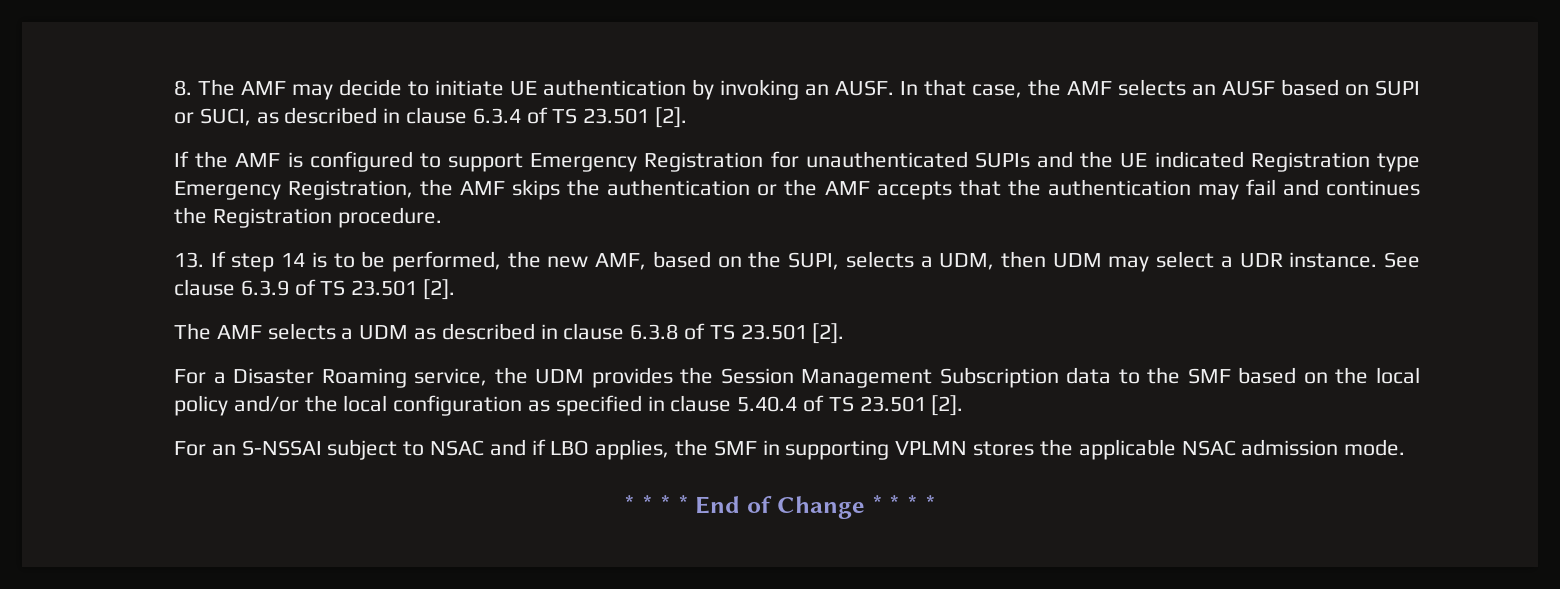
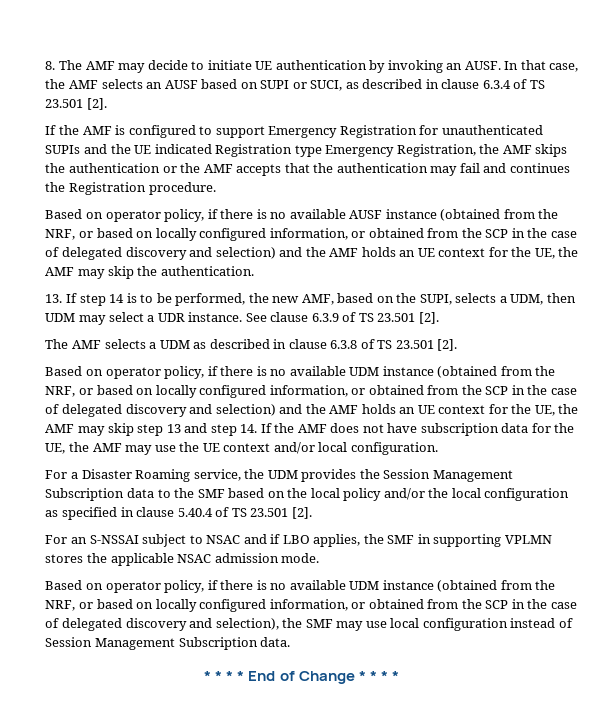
+ Based on operator policy, if there is no available AUSF instance (obtained from the NRF, or based on locally configured information, or obtained from the SCP in the case of delegated discovery and selection) and the AMF holds an UE context for the UE, the AMF may skip the authentication.
+ Based on operator policy, if there is no available UDM instance (obtained from the NRF, or based on locally configured information, or obtained from the SCP in the case of delegated discovery and selection) and the AMF holds an UE context for the UE, the AMF may skip step 13 and step 14. If the AMF does not have subscription data for the UE, the AMF may use the UE context and/or local configuration.
+ Based on operator policy, if there is no available UDM instance (obtained from the NRF, or based on locally configured information, or obtained from the SCP in the case of delegated discovery and selection), the SMF may use local configuration instead of Session Management Subscription data.

